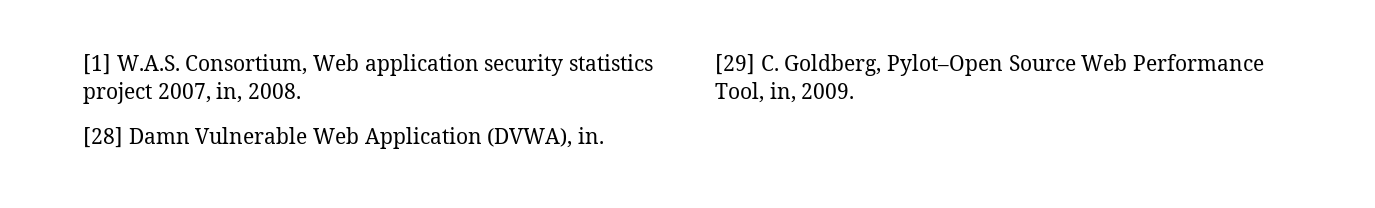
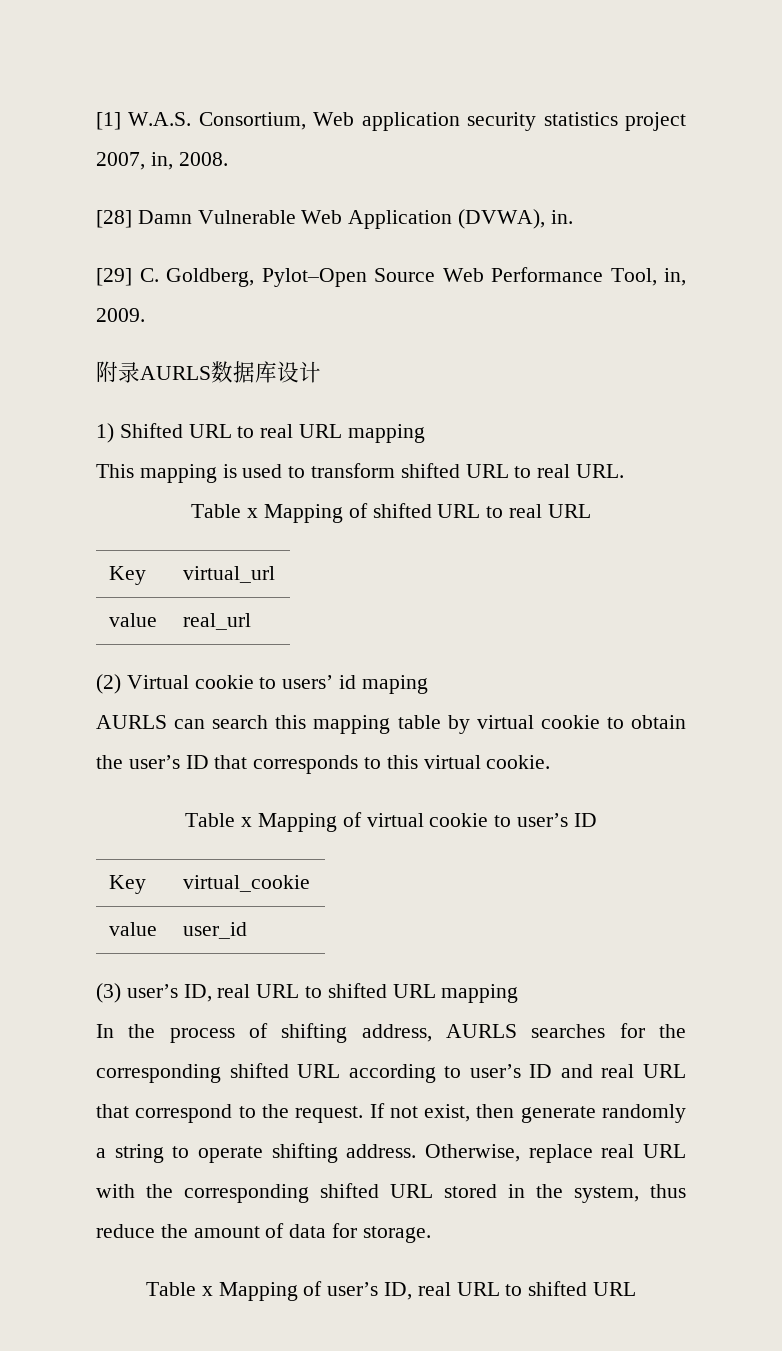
+ 附录AURLS数据库设计
+ 1) Shifted URL to real URL mapping
+ This mapping is used to transform shifted URL to real URL.
+ Table x Mapping of shifted URL to real URL
+ Key | virtual_url
+ value | real_url
+ (2) Virtual cookie to users’ id maping
+ AURLS can search this mapping table by virtual cookie to obtain the user’s ID that corresponds to this virtual cookie.
+ Table x Mapping of virtual cookie to user’s ID
+ Key | virtual_cookie
+ value | user_id
+ (3) user’s ID, real URL to shifted URL mapping
+ In the process of shifting address, AURLS searches for the corresponding shifted URL according to user’s ID and real URL that correspond to the request. If not exist, then generate randomly a string to operate shifting address. Otherwise, replace real URL with the corresponding shifted URL stored in the system, thus reduce the amount of data for storage.
+ Table x Mapping of user’s ID, real URL to shifted URL

